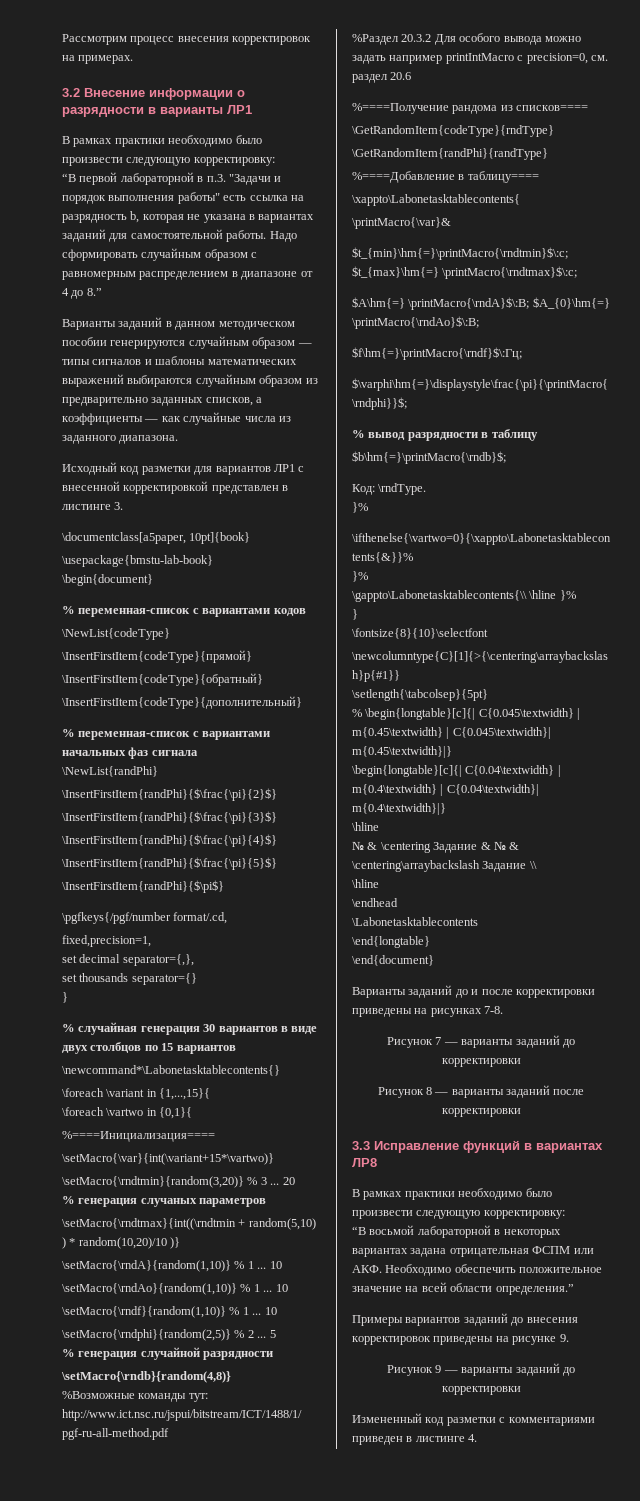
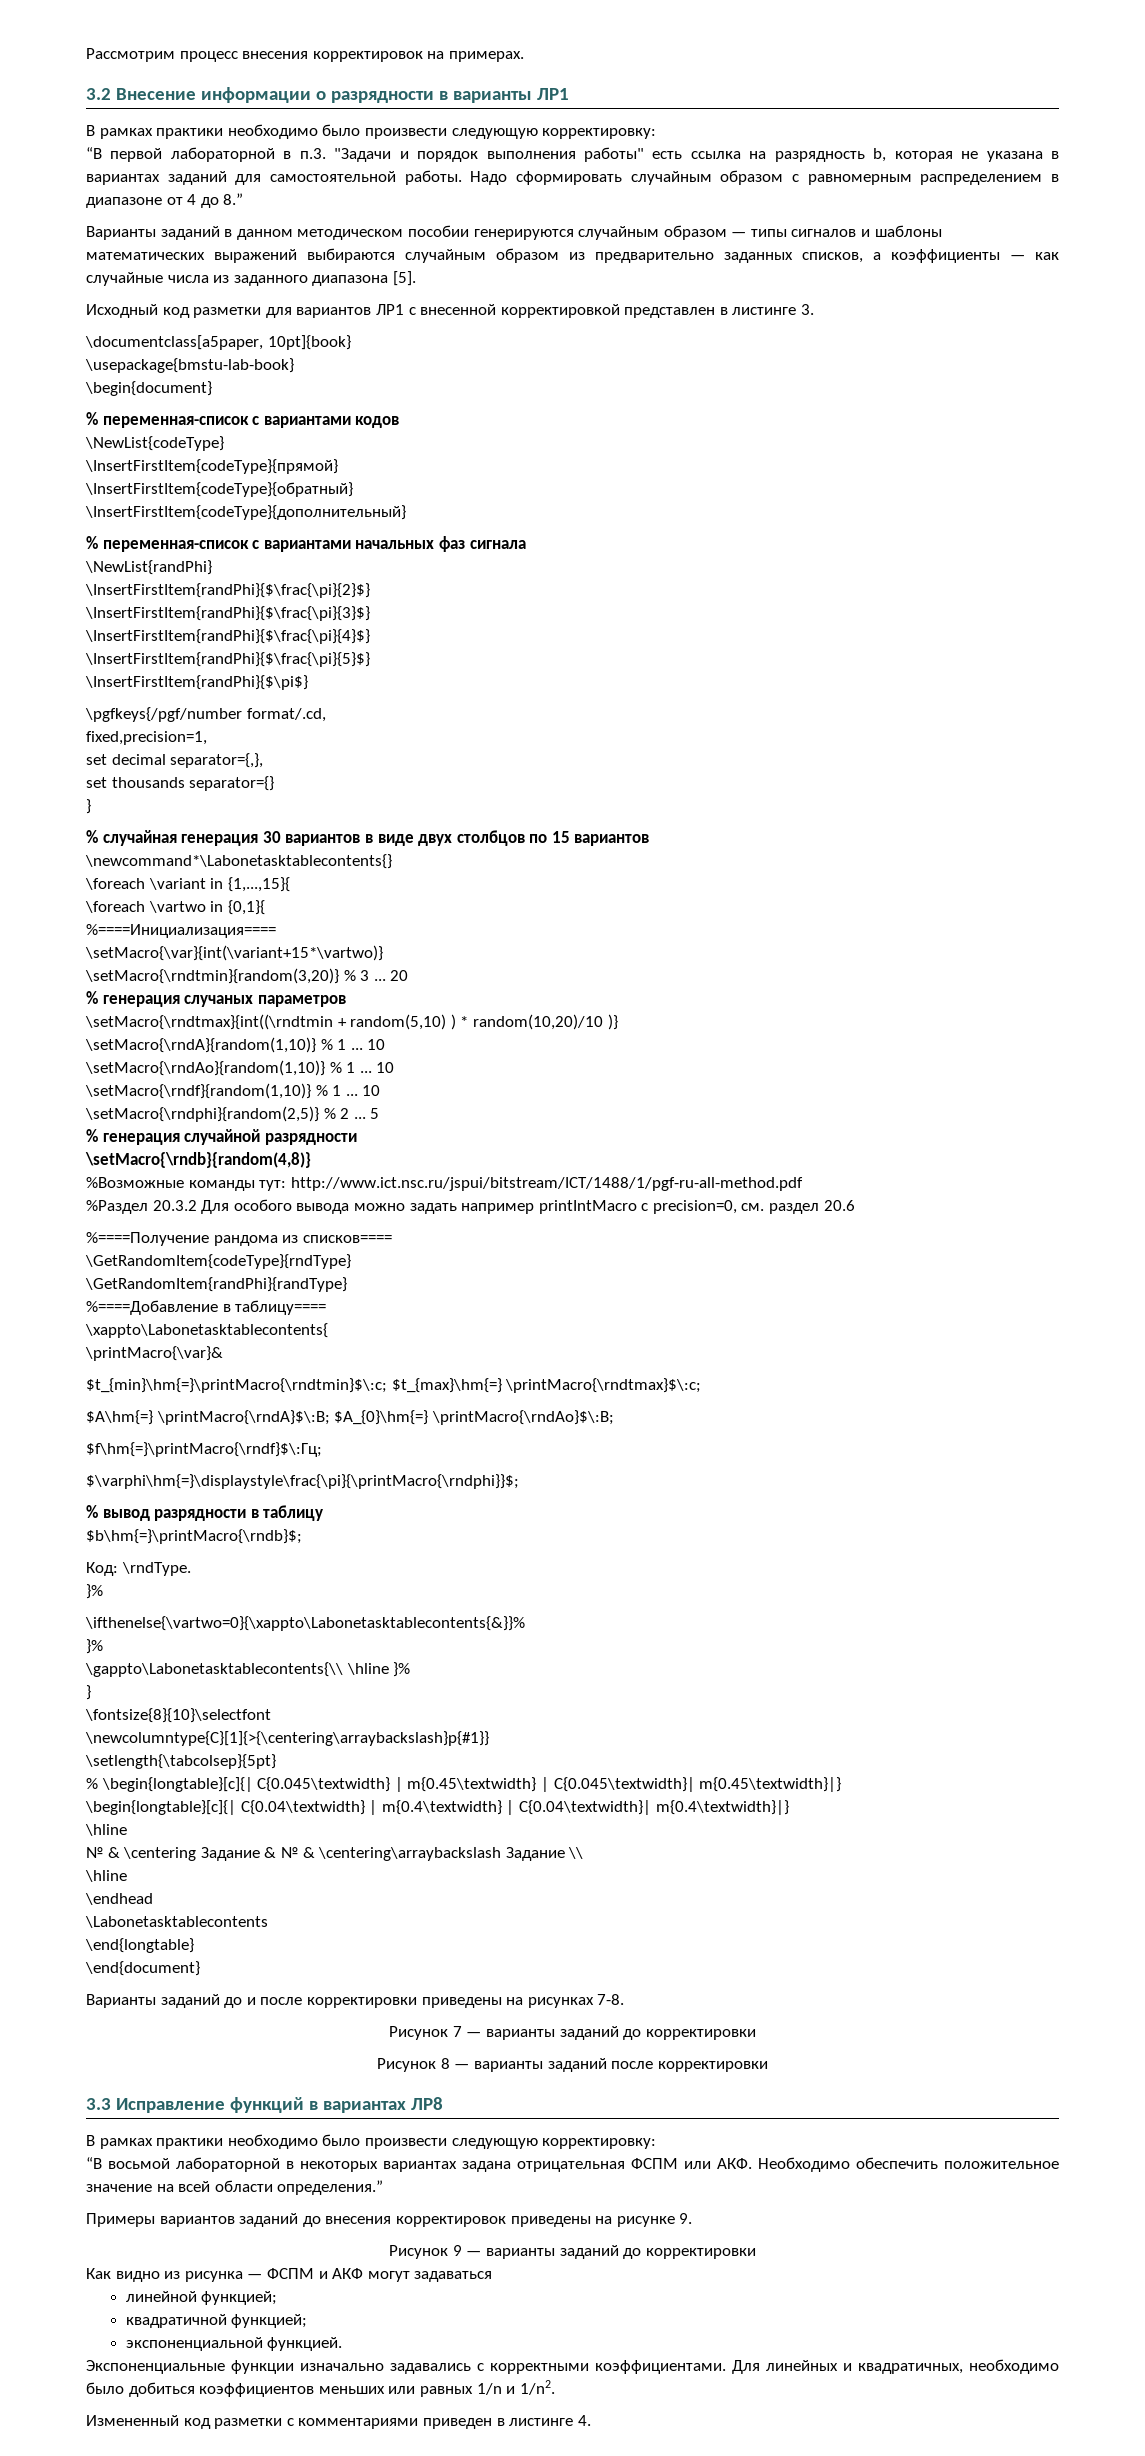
- Варианты заданий в данном методическом пособии генерируются случайным образом — типы сигналов и шаблоны математических выражений выбираются случайным образом из предварительно заданных списков, а коэффициенты — как случайные числа из заданного диапазона.
+ Варианты заданий в данном методическом пособии генерируются случайным образом — типы сигналов и шаблоны математических выражений выбираются случайным образом из предварительно заданных списков, а коэффициенты — как случайные числа из заданного диапазона [5].
+ Как видно из рисунка — ФСПМ и АКФ могут задаваться
+ линейной функцией;
+ квадратичной функцией;
+ экспоненциальной функцией.
+ Экспоненциальные функции изначально задавались с корректными коэффициентами. Для линейных и квадратичных, необходимо было добиться коэффициентов меньших или равных 1/n и 1/n2.

